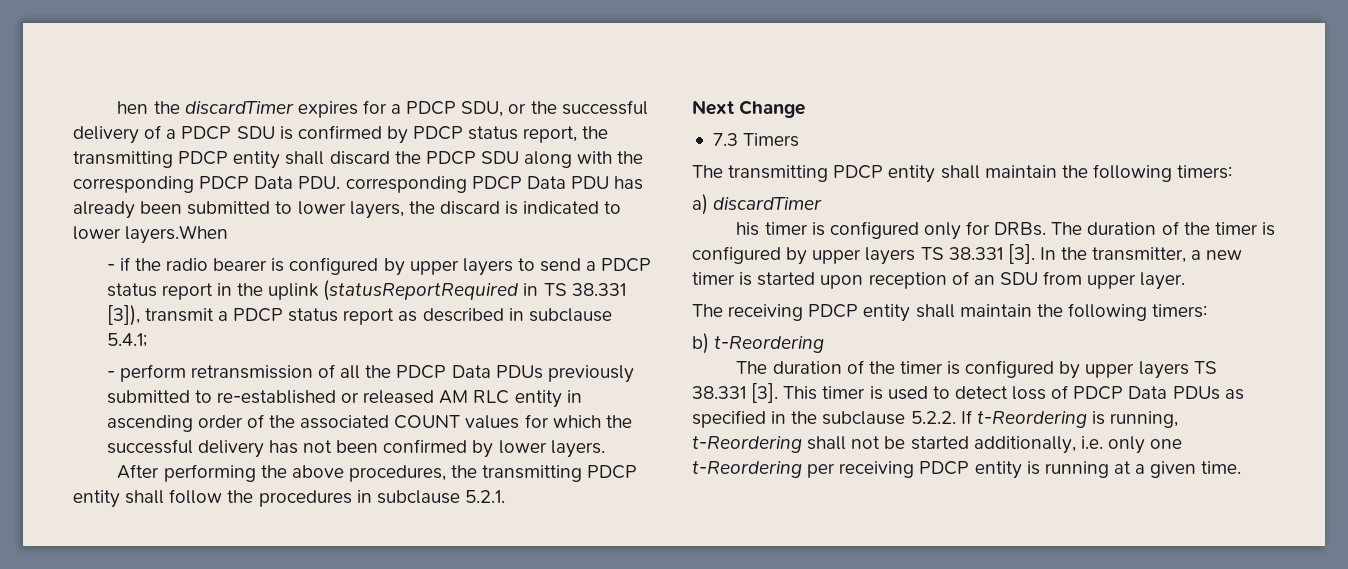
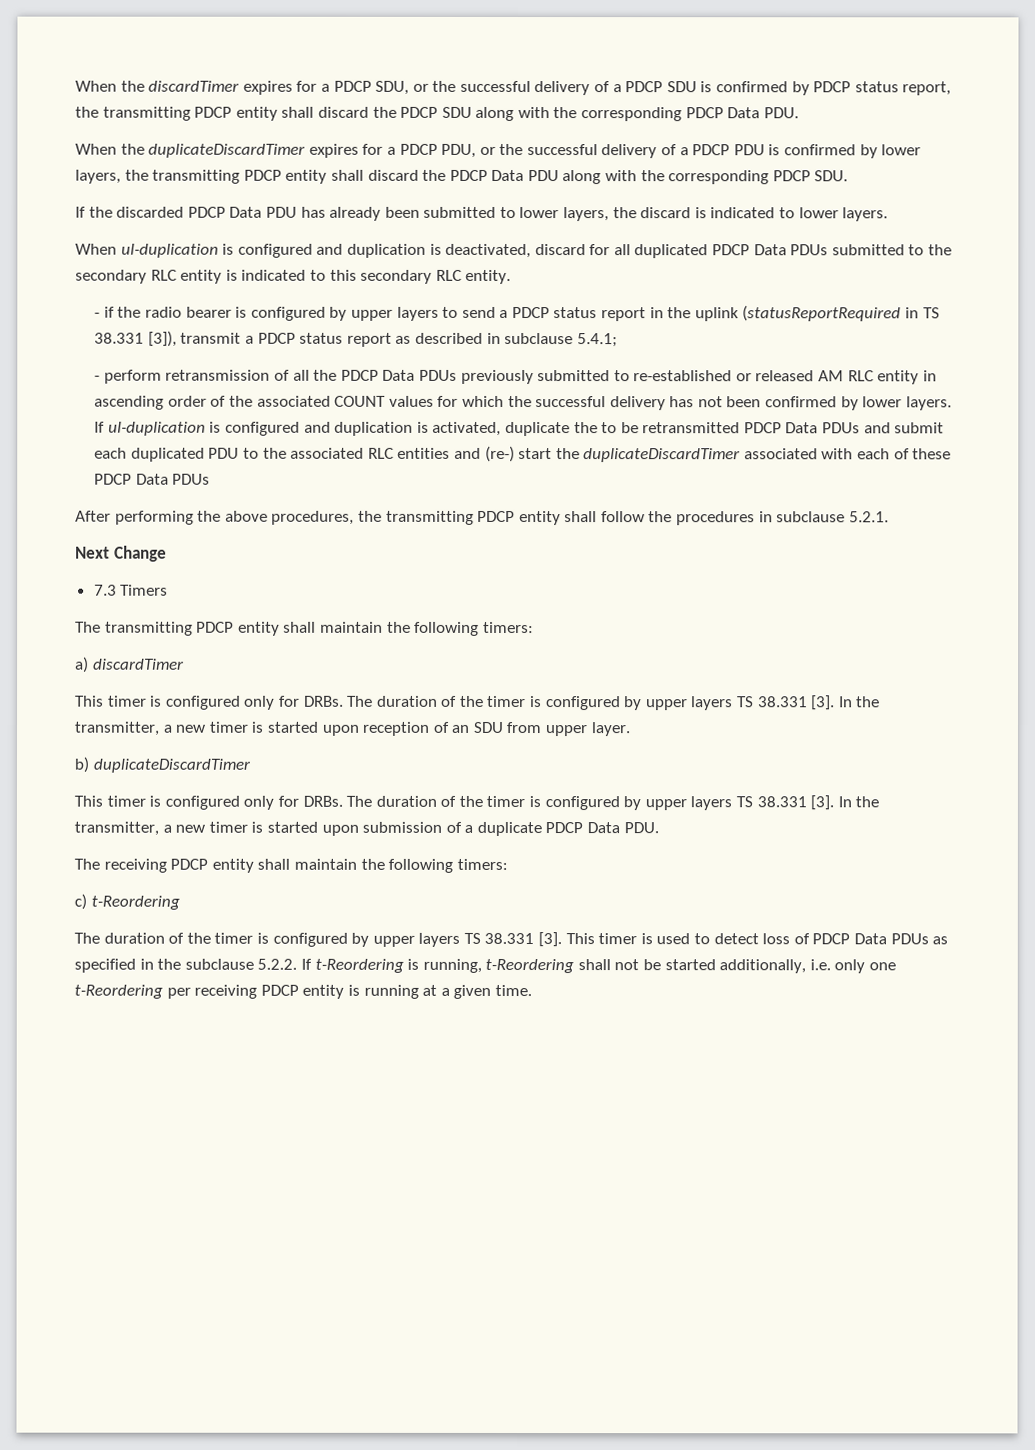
- hen the discardTimer expires for a PDCP SDU, or the successful delivery of a PDCP SDU is confirmed by PDCP status report, the transmitting PDCP entity shall discard the PDCP SDU along with the corresponding PDCP Data PDU. corresponding PDCP Data PDU has already been submitted to lower layers, the discard is indicated to lower layers.When
+ When the discardTimer expires for a PDCP SDU, or the successful delivery of a PDCP SDU is confirmed by PDCP status report, the transmitting PDCP entity shall discard the PDCP SDU along with the corresponding PDCP Data PDU.
+ When the duplicateDiscardTimer expires for a PDCP PDU, or the successful delivery of a PDCP PDU is confirmed by lower layers, the transmitting PDCP entity shall discard the PDCP Data PDU along with the corresponding PDCP SDU.
+ If the discarded PDCP Data PDU has already been submitted to lower layers, the discard is indicated to lower layers.
+ When ul-duplication is configured and duplication is deactivated, discard for all duplicated PDCP Data PDUs submitted to the secondary RLC entity is indicated to this secondary RLC entity.
+ If ul-duplication is configured and duplication is activated, duplicate the to be retransmitted PDCP Data PDUs and submit each duplicated PDU to the associated RLC entities and (re-) start the duplicateDiscardTimer associated with each of these PDCP Data PDUs
  a) discardTimer
- his timer is configured only for DRBs.
+ This timer is configured only for DRBs.
+ b) duplicateDiscardTimer
+ This timer is configured only for DRBs. The duration of the timer is configured by upper layers TS 38.331 [3]. In the transmitter, a new timer is started upon submission of a duplicate PDCP Data PDU.
- b) t-Reordering
+ c) t-Reordering

